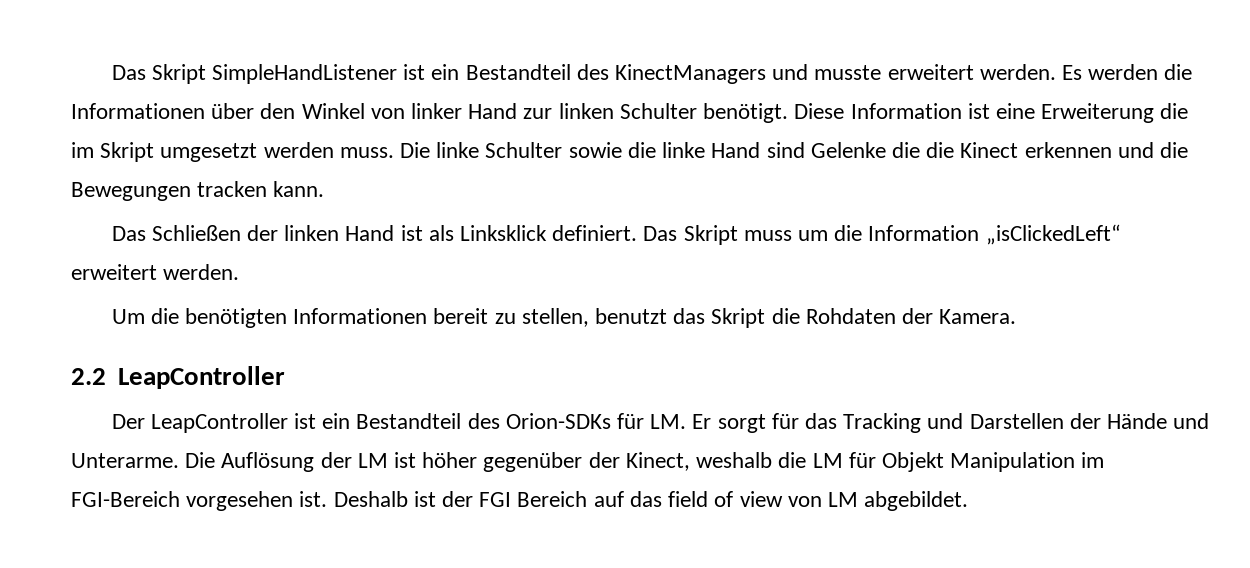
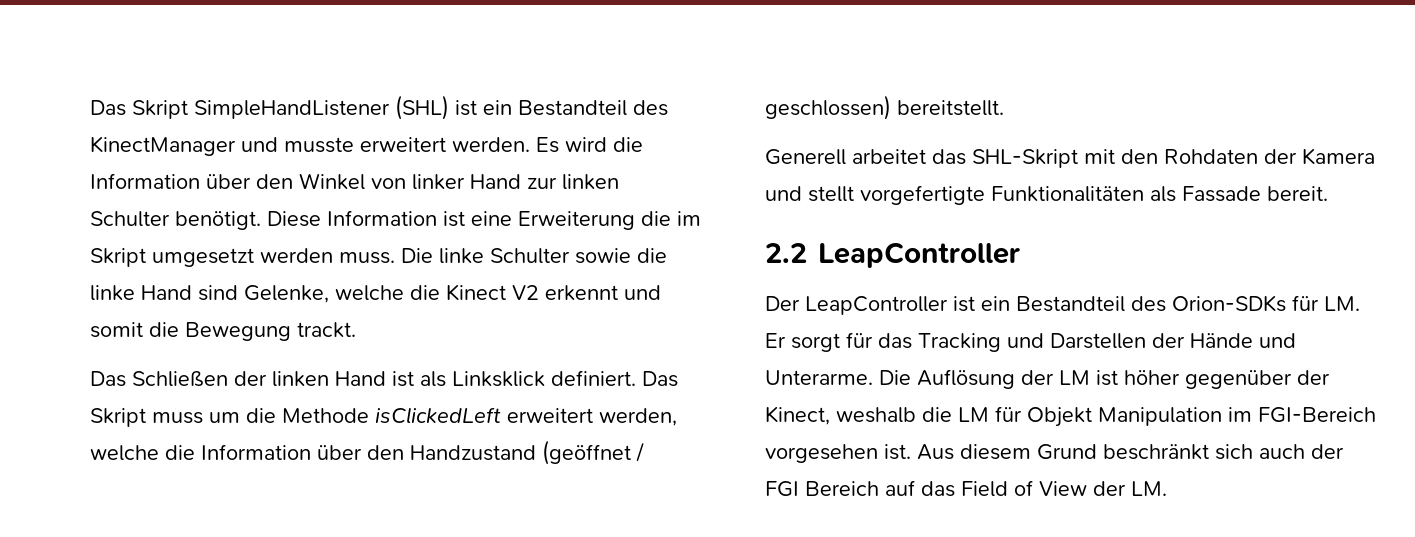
- Das Skript SimpleHandListener ist ein Bestandteil des KinectManagers und musste erweitert werden.
+ Das Skript SimpleHandListener (SHL) ist ein Bestandteil des KinectManager und musste erweitert werden.
- Es werden die Informationen über den Winkel von linker Hand zur linken Schulter benötigt.
+ Es wird die Information über den Winkel von linker Hand zur linken Schulter benötigt.
- Die linke Schulter sowie die linke Hand sind Gelenke die die Kinect erkennen und die Bewegungen tracken kann.
+ Die linke Schulter sowie die linke Hand sind Gelenke, welche die Kinect V2 erkennt und somit die Bewegung trackt.
- Das Skript muss um die Information „isClickedLeft“ erweitert werden.
- Um die benötigten Informationen bereit zu stellen, benutzt das Skript die Rohdaten der Kamera.
+ Das Skript muss um die Methode isClickedLeft erweitert werden, welche die Information über den Handzustand (geöffnet / geschlossen) bereitstellt.
+ Generell arbeitet das SHL-Skript mit den Rohdaten der Kamera und stellt vorgefertigte Funktionalitäten als Fassade bereit.
- Deshalb ist der FGI Bereich auf das field of view von LM abgebildet.
+ Aus diesem Grund beschränkt sich auch der FGI Bereich auf das Field of View der LM.

